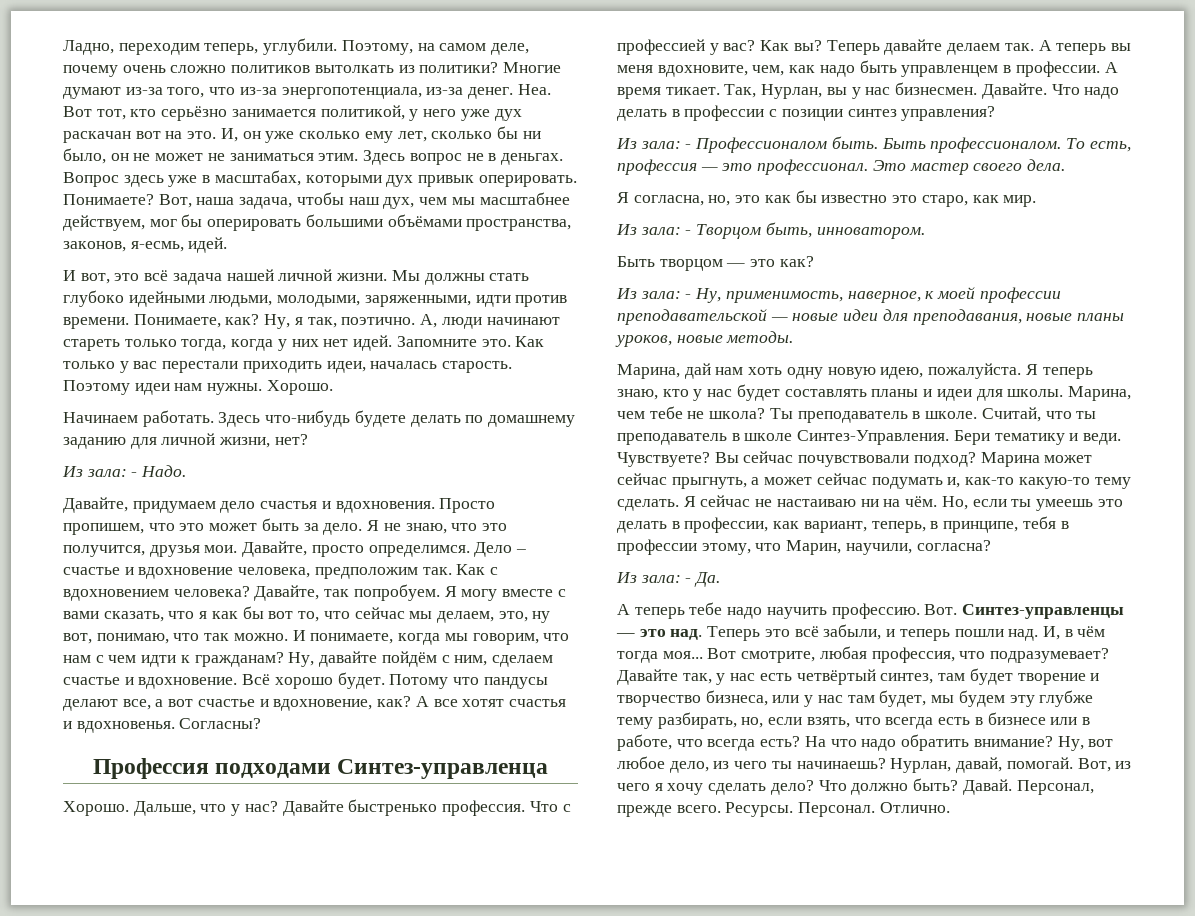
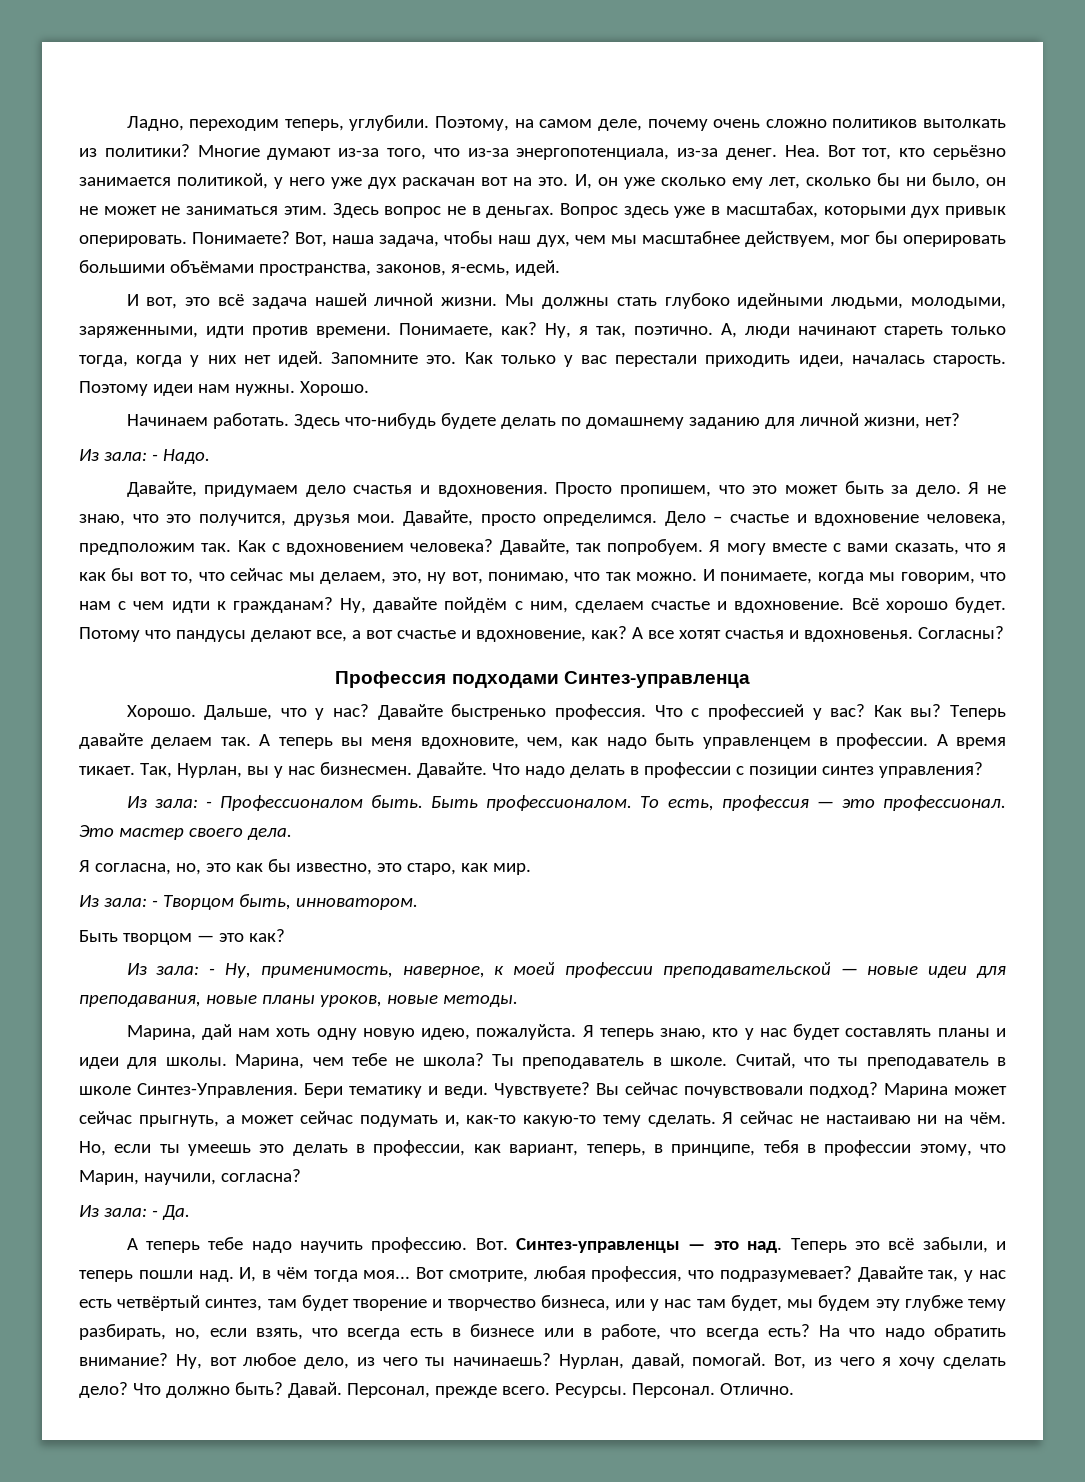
- Я согласна, но, это как бы известно это старо, как мир.
+ Я согласна, но, это как бы известно, это старо, как мир.

